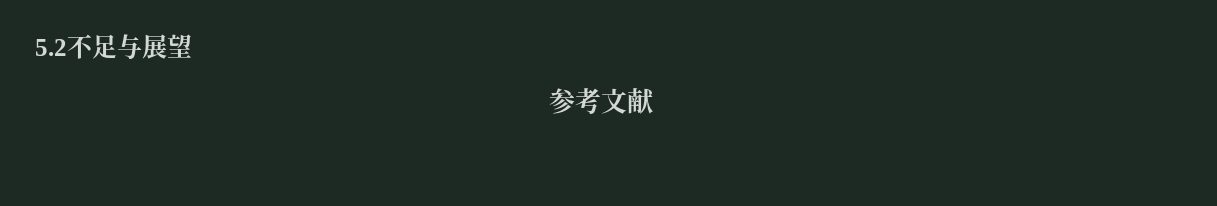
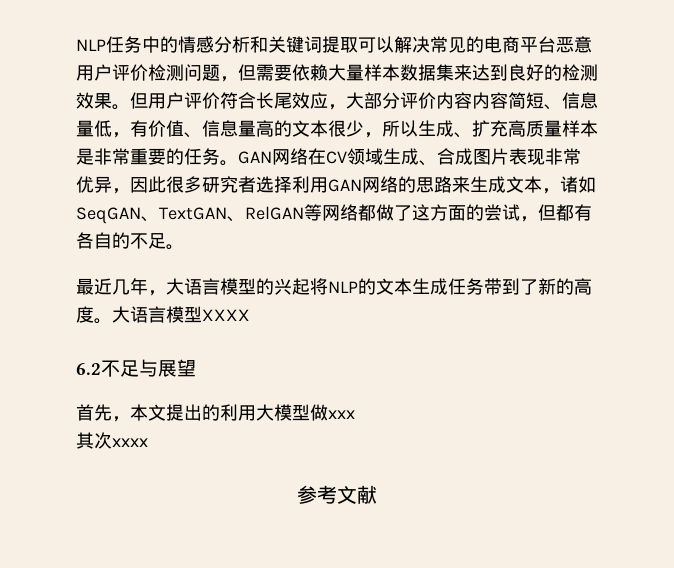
- 5.2不足与展望
+ NLP任务中的情感分析和关键词提取可以解决常见的电商平台恶意用户评价检测问题，但需要依赖大量样本数据集来达到良好的检测效果。但用户评价符合长尾效应，大部分评价内容内容简短、信息量低，有价值、信息量高的文本很少，所以生成、扩充高质量样本是非常重要的任务。GAN网络在CV领域生成、合成图片表现非常优异，因此很多研究者选择利用GAN网络的思路来生成文本，诸如SeqGAN、TextGAN、RelGAN等网络都做了这方面的尝试，但都有各自的不足。
+ 最近几年，大语言模型的兴起将NLP的文本生成任务带到了新的高度。大语言模型XXXX
+ 6.2不足与展望
+ 首先，本文提出的利用大模型做xxx
+ 其次xxxx

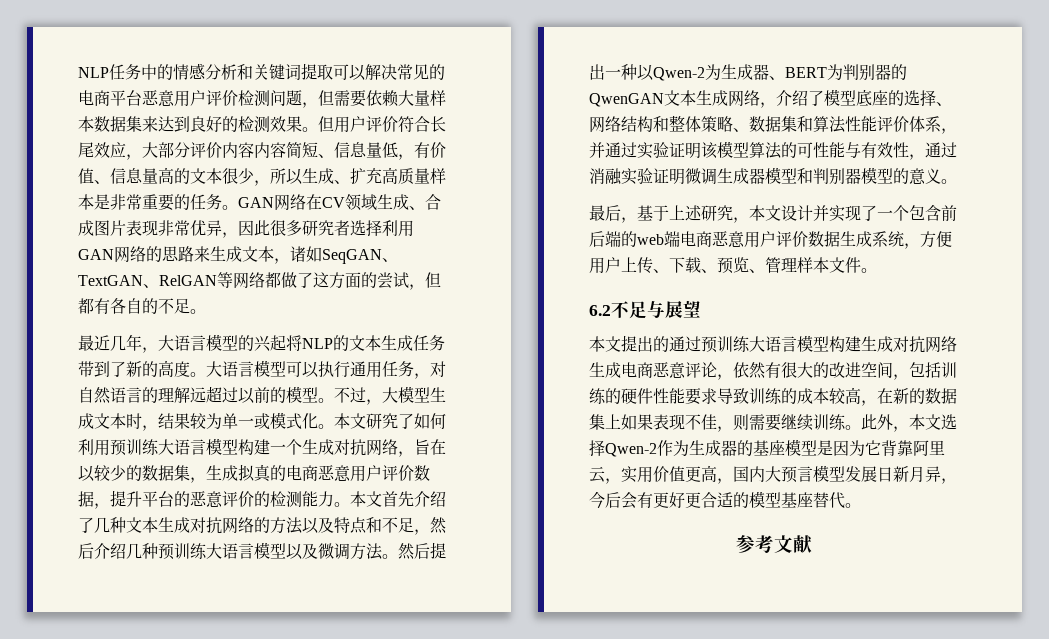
- 大语言模型XXXX
+ 大语言模型可以执行通用任务，对自然语言的理解远超过以前的模型。不过，大模型生成文本时，结果较为单一或模式化。本文研究了如何利用预训练大语言模型构建一个生成对抗网络，旨在以较少的数据集，生成拟真的电商恶意用户评价数据，提升平台的恶意评价的检测能力。本文首先介绍了几种文本生成对抗网络的方法以及特点和不足，然后介绍几种预训练大语言模型以及微调方法。然后提出一种以Qwen-2为生成器、BERT为判别器的QwenGAN文本生成网络，介绍了模型底座的选择、网络结构和整体策略、数据集和算法性能评价体系，并通过实验证明该模型算法的可性能与有效性，通过消融实验证明微调生成器模型和判别器模型的意义。
+ 最后，基于上述研究，本文设计并实现了一个包含前后端的web端电商恶意用户评价数据生成系统，方便用户上传、下载、预览、管理样本文件。
- 首先，本文提出的利用大模型做xxx
- 其次xxxx
+ 本文提出的通过预训练大语言模型构建生成对抗网络生成电商恶意评论，依然有很大的改进空间，包括训练的硬件性能要求导致训练的成本较高，在新的数据集上如果表现不佳，则需要继续训练。此外，本文选择Qwen-2作为生成器的基座模型是因为它背靠阿里云，实用价值更高，国内大预言模型发展日新月异，今后会有更好更合适的模型基座替代。

